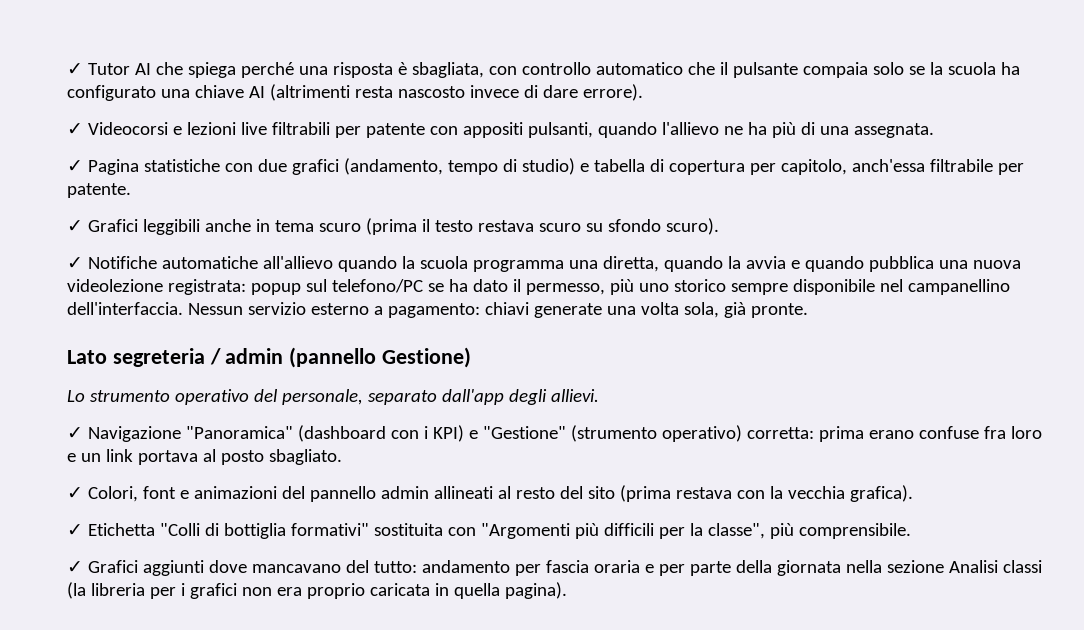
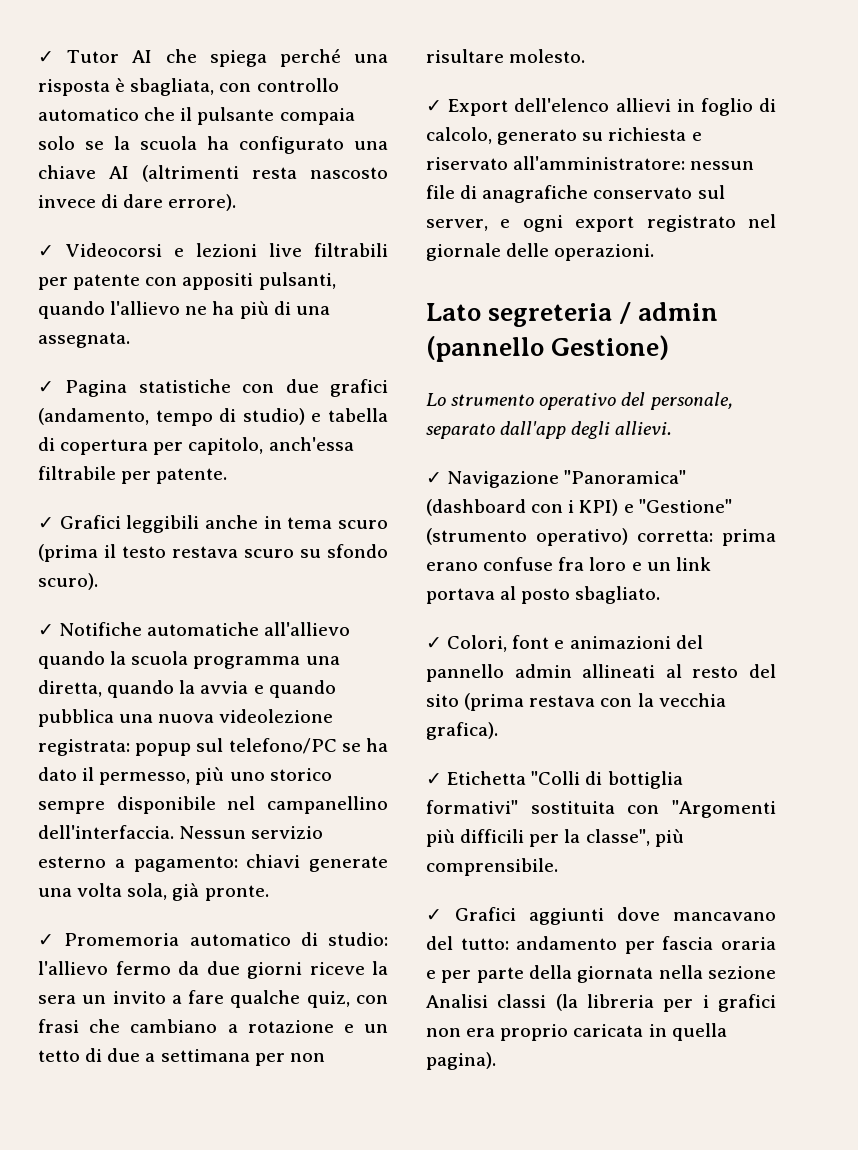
+ ✓ Promemoria automatico di studio: l'allievo fermo da due giorni riceve la sera un invito a fare qualche quiz, con frasi che cambiano a rotazione e un tetto di due a settimana per non risultare molesto.
+ ✓ Export dell'elenco allievi in foglio di calcolo, generato su richiesta e riservato all'amministratore: nessun file di anagrafiche conservato sul server, e ogni export registrato nel giornale delle operazioni.

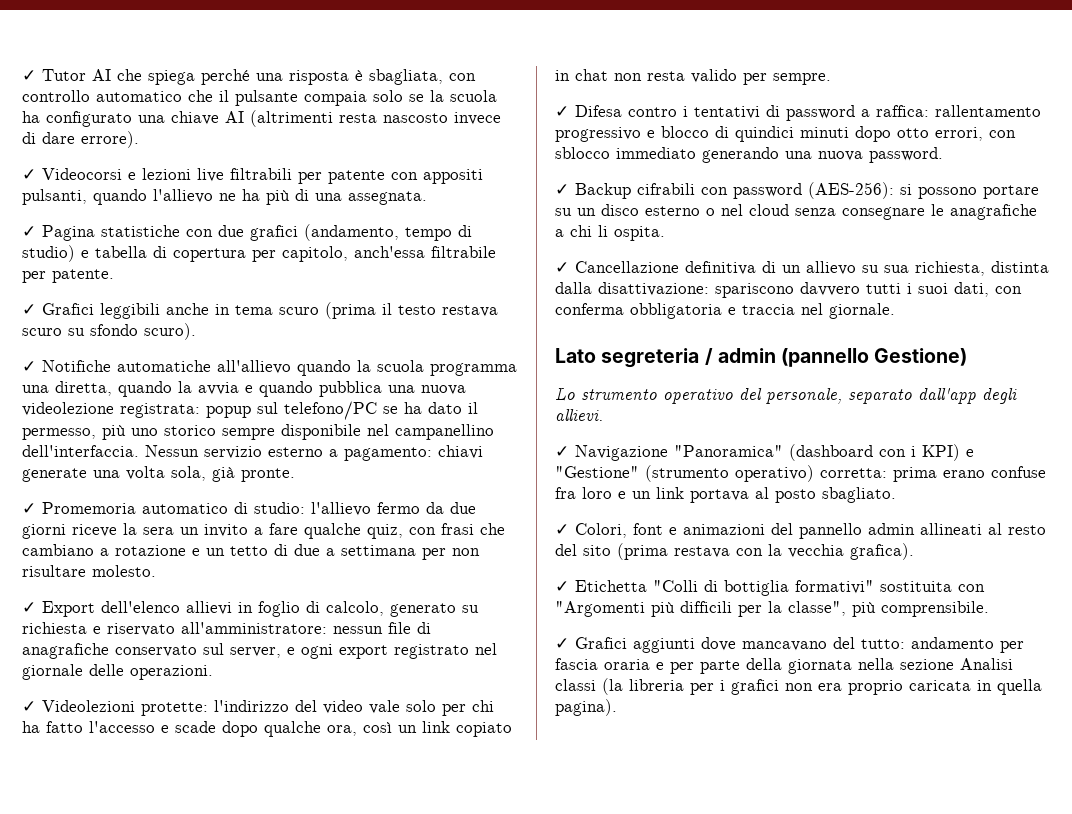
+ ✓ Videolezioni protette: l'indirizzo del video vale solo per chi ha fatto l'accesso e scade dopo qualche ora, così un link copiato in chat non resta valido per sempre.
+ ✓ Difesa contro i tentativi di password a raffica: rallentamento progressivo e blocco di quindici minuti dopo otto errori, con sblocco immediato generando una nuova password.
+ ✓ Backup cifrabili con password (AES-256): si possono portare su un disco esterno o nel cloud senza consegnare le anagrafiche a chi li ospita.
+ ✓ Cancellazione definitiva di un allievo su sua richiesta, distinta dalla disattivazione: spariscono davvero tutti i suoi dati, con conferma obbligatoria e traccia nel giornale.

